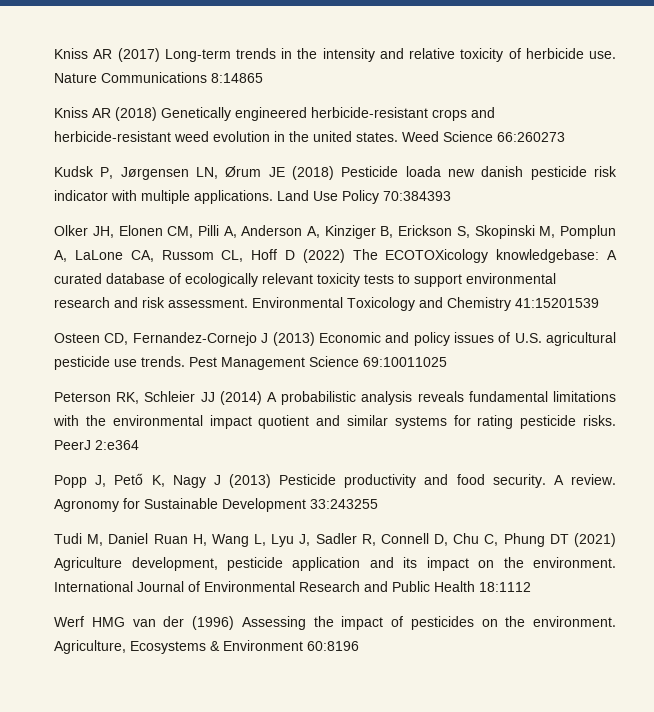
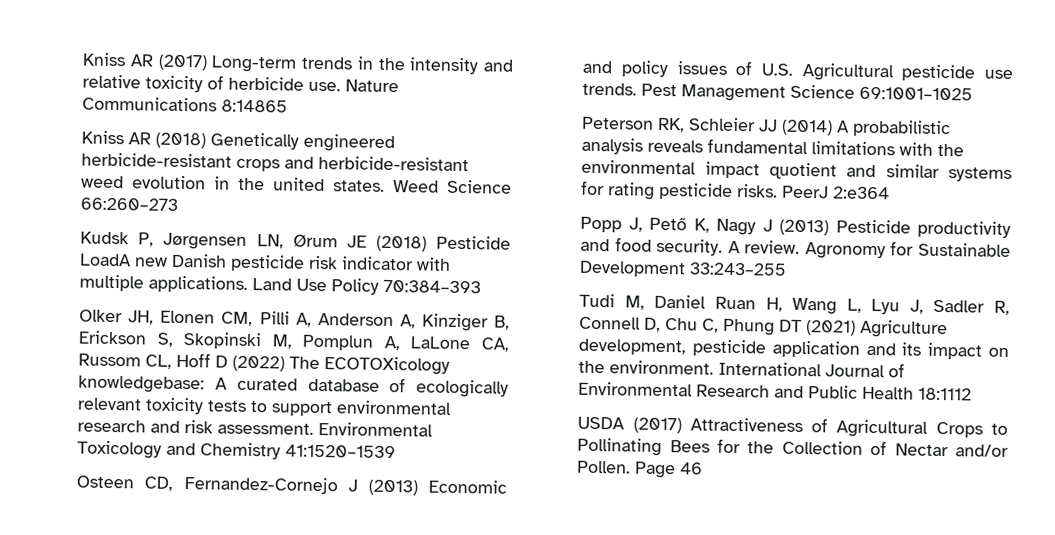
- Weed Science 66:260273
+ Weed Science 66:260–273
- Kudsk P, Jørgensen LN, Ørum JE (2018) Pesticide loada new danish pesticide risk indicator with multiple applications.
+ Kudsk P, Jørgensen LN, Ørum JE (2018) Pesticide LoadA new Danish pesticide risk indicator with multiple applications.
- Land Use Policy 70:384393
+ Land Use Policy 70:384–393
- Environmental Toxicology and Chemistry 41:15201539
+ Environmental Toxicology and Chemistry 41:1520–1539
- Osteen CD, Fernandez-Cornejo J (2013) Economic and policy issues of U.S. agricultural pesticide use trends.
+ Osteen CD, Fernandez-Cornejo J (2013) Economic and policy issues of U.S. Agricultural pesticide use trends.
- Pest Management Science 69:10011025
+ Pest Management Science 69:1001–1025
- Agronomy for Sustainable Development 33:243255
+ Agronomy for Sustainable Development 33:243–255
- Werf HMG van der (1996) Assessing the impact of pesticides on the environment. Agriculture, Ecosystems & Environment 60:8196
+ USDA (2017) Attractiveness of Agricultural Crops to Pollinating Bees for the Collection of Nectar and/or Pollen. Page 46

